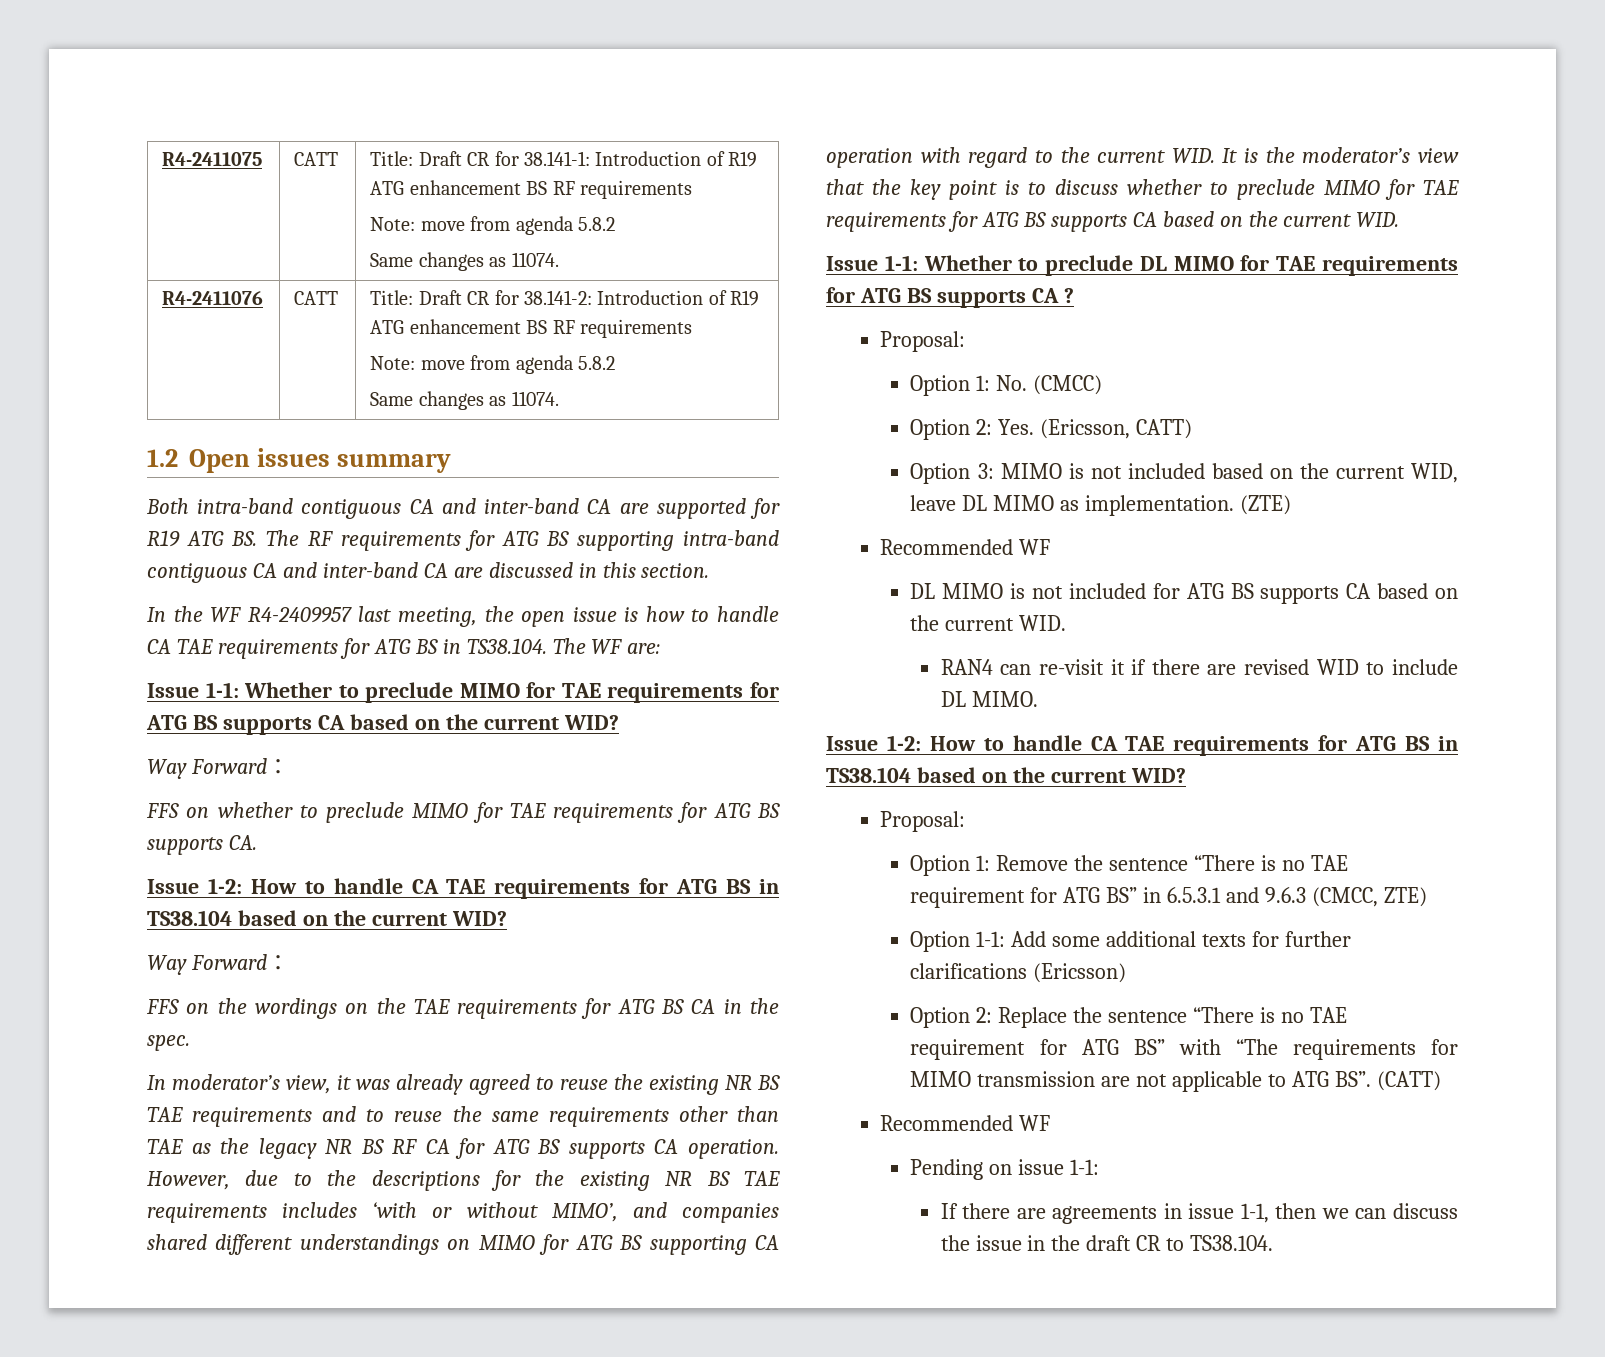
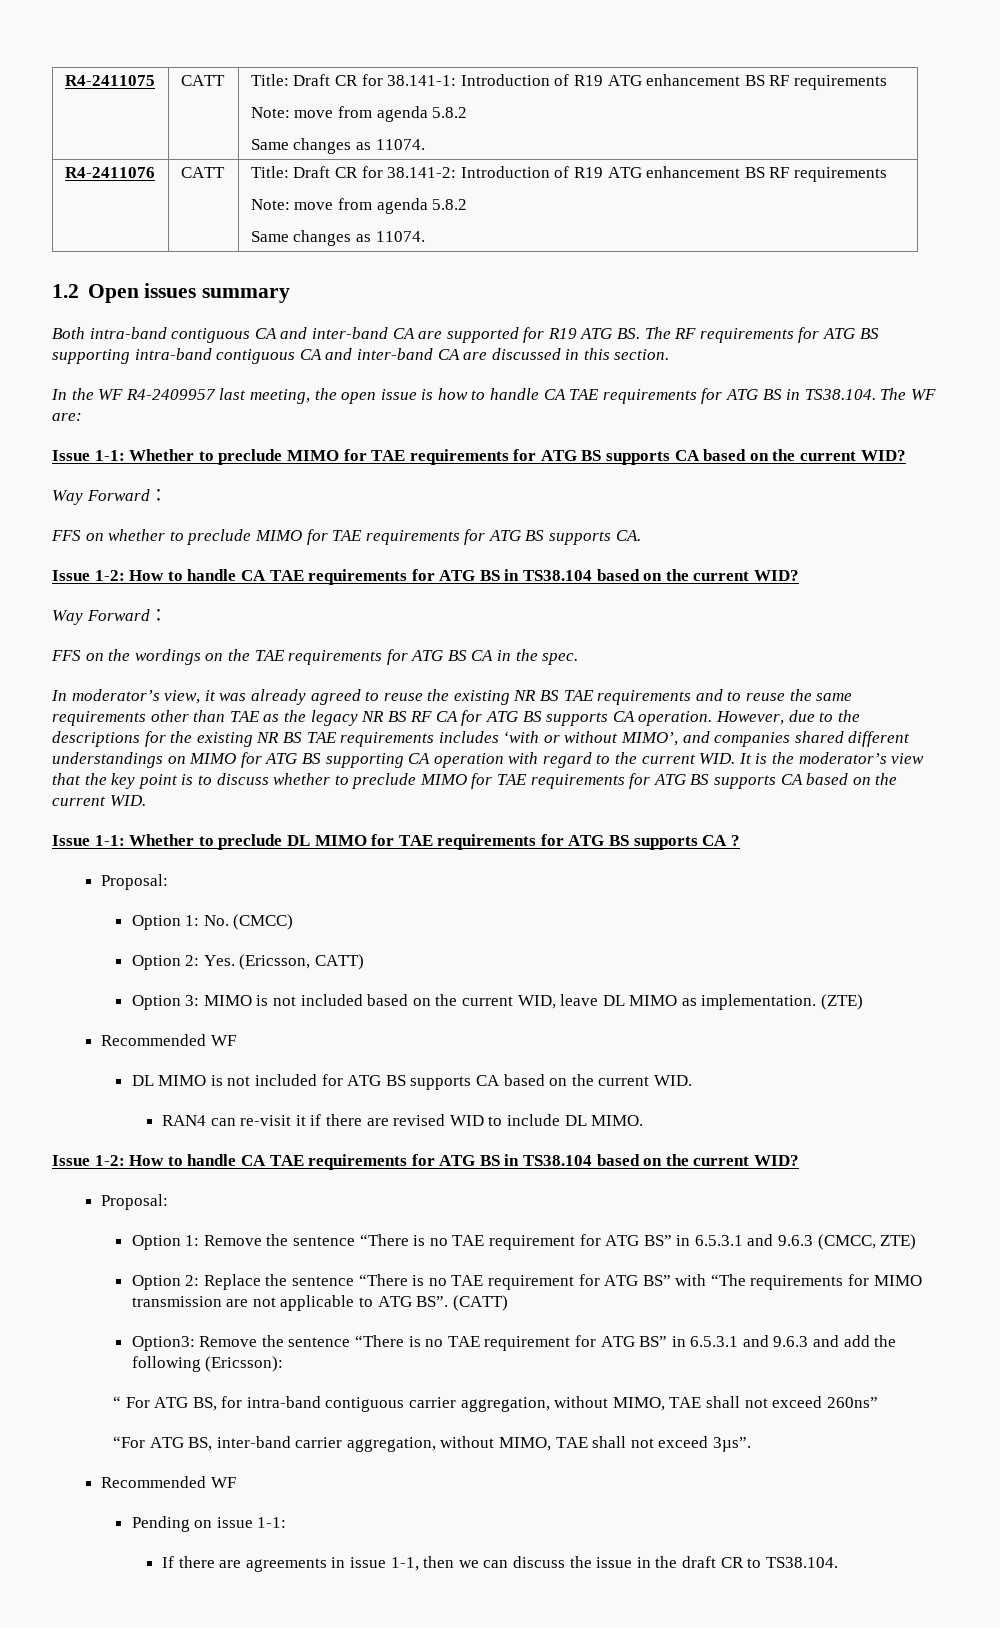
- Option 1-1: Add some additional texts for further clarifications (Ericsson)
+ Option3: Remove the sentence “There is no TAE requirement for ATG BS” in 6.5.3.1 and 9.6.3 and add the following (Ericsson):
+ “ For ATG BS, for intra-band contiguous carrier aggregation, without MIMO, TAE shall not exceed 260ns”
+ “For ATG BS, inter-band carrier aggregation, without MIMO, TAE shall not exceed 3µs”.

